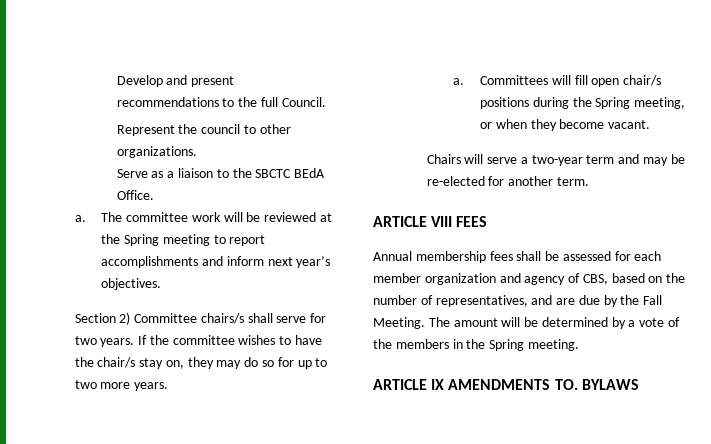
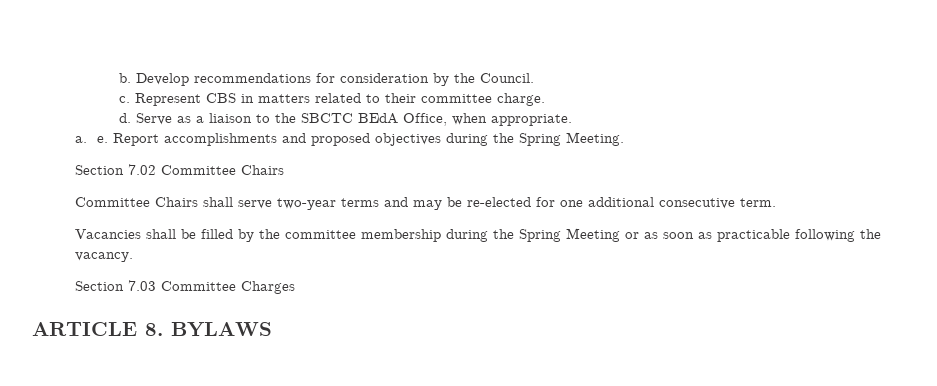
- Develop and present recommendations to the full Council.
- Represent the council to other organizations.
- Serve as a liaison to the SBCTC BEdA Office.
- a. The committee work will be reviewed at the Spring meeting to report accomplishments and inform next year’s objectives.
- Section 2) Committee chairs/s shall serve for two years. If the committee wishes to have the chair/s stay on, they may do so for up to two more years.
- a. Committees will fill open chair/s positions during the Spring meeting, or when they become vacant.
- Chairs will serve a two-year term and may be re-elected for another term.
- ARTICLE VIII FEES
- Annual membership fees shall be assessed for each member organization and agency of CBS, based on the number of representatives, and are due by the Fall Meeting. The amount will be determined by a vote of the members in the Spring meeting.
- ARTICLE IX AMENDMENTS TO. BYLAWS
+ b. Develop recommendations for consideration by the Council.
+ c. Represent CBS in matters related to their committee charge.
+ d. Serve as a liaison to the SBCTC BEdA Office, when appropriate.
+ a. e. Report accomplishments and proposed objectives during the Spring Meeting.
+ Section 7.02 Committee Chairs
+ Committee Chairs shall serve two-year terms and may be re-elected for one additional consecutive term.
+ Vacancies shall be filled by the committee membership during the Spring Meeting or as soon as practicable following the vacancy.
+ Section 7.03 Committee Charges
+ ARTICLE 8. BYLAWS

